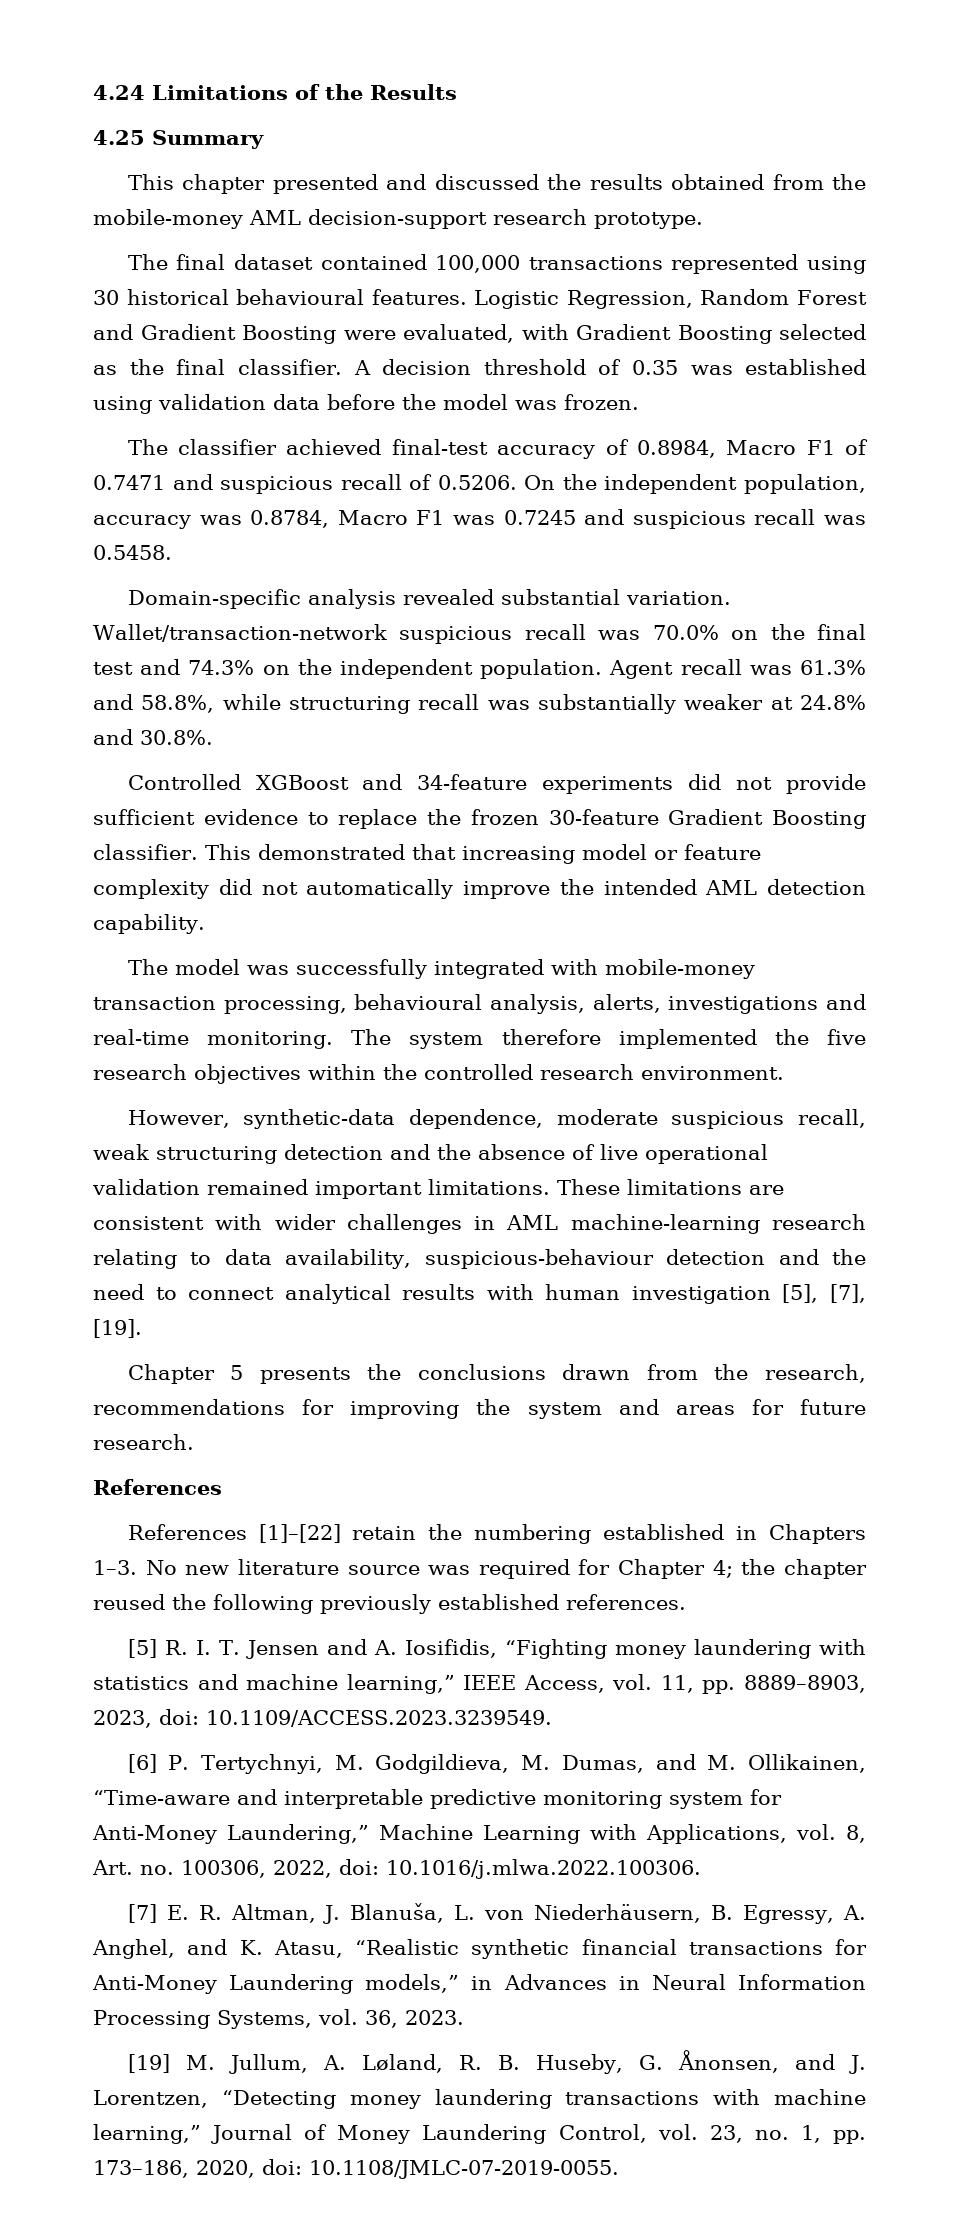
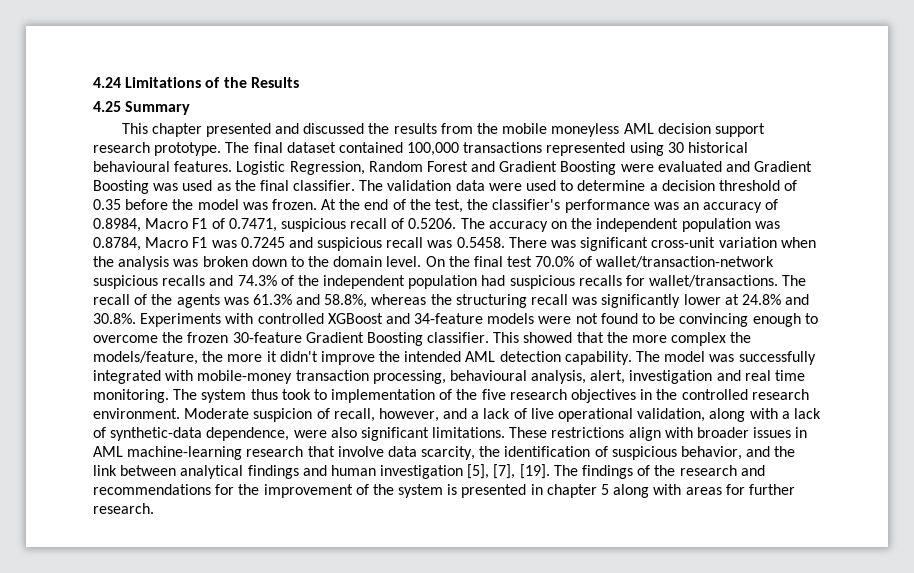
- This chapter presented and discussed the results obtained from the mobile-money AML decision-support research prototype.
- The final dataset contained 100,000 transactions represented using 30 historical behavioural features.
+ This chapter presented and discussed the results from the mobile moneyless AML decision support research prototype. The final dataset contained 100,000 transactions represented using 30 historical behavioural features.
- Logistic Regression, Random Forest and Gradient Boosting were evaluated, with Gradient Boosting selected as the final classifier. A decision threshold of 0.35 was established using validation data before the model was frozen.
- The classifier achieved final-test accuracy of 0.8984, Macro F1 of 0.7471 and suspicious recall of 0.5206. On the independent population, accuracy was 0.8784, Macro F1 was 0.7245 and suspicious recall was 0.5458.
- Domain-specific analysis revealed substantial variation. Wallet/transaction-network suspicious recall was 70.0% on the final test and 74.3% on the independent population. Agent recall was 61.3% and 58.8%, while structuring recall was substantially weaker at 24.8% and 30.8%.
- Controlled XGBoost and 34-feature experiments did not provide sufficient evidence to replace the frozen 30-feature Gradient Boosting classifier.
+ Logistic Regression, Random Forest and Gradient Boosting were evaluated and Gradient Boosting was used as the final classifier. The validation data were used to determine a decision threshold of 0.35 before the model was frozen. At the end of the test, the classifier's performance was an accuracy of 0.8984, Macro F1 of 0.7471, suspicious recall of 0.5206. The accuracy on the independent population was 0.8784, Macro F1 was 0.7245 and suspicious recall was 0.5458. There was significant cross-unit variation when the analysis was broken down to the domain level. On the final test 70.0% of wallet/transaction-network suspicious recalls and 74.3% of the independent population had suspicious recalls for wallet/transactions. The recall of the agents was 61.3% and 58.8%, whereas the structuring recall was significantly lower at 24.8% and 30.8%. Experiments with controlled XGBoost and 34-feature models were not found to be convincing enough to overcome the frozen 30-feature Gradient Boosting classifier.
- This demonstrated that increasing model or feature complexity did not automatically improve the intended AML detection capability.
- The model was successfully integrated with mobile-money transaction processing, behavioural analysis, alerts, investigations and real-time monitoring. The system therefore implemented the five research objectives within the controlled research environment.
- However, synthetic-data dependence, moderate suspicious recall, weak structuring detection and the absence of live operational validation remained important limitations. These limitations are consistent with wider challenges in AML machine-learning research relating to data availability, suspicious-behaviour detection and the need to connect analytical results with human investigation [5], [7], [19].
- Chapter 5 presents the conclusions drawn from the research, recommendations for improving the system and areas for future research.
- References
- References [1]–[22] retain the numbering established in Chapters 1–3. No new literature source was required for Chapter 4; the chapter reused the following previously established references.
- [5] R. I. T. Jensen and A. Iosifidis, “Fighting money laundering with statistics and machine learning,” IEEE Access, vol. 11, pp. 8889–8903, 2023, doi: 10.1109/ACCESS.2023.3239549.
- [6] P. Tertychnyi, M. Godgildieva, M. Dumas, and M. Ollikainen, “Time-aware and interpretable predictive monitoring system for Anti-Money Laundering,” Machine Learning with Applications, vol. 8, Art. no. 100306, 2022, doi: 10.1016/j.mlwa.2022.100306.
- [7] E. R. Altman, J. Blanuša, L. von Niederhäusern, B. Egressy, A. Anghel, and K. Atasu, “Realistic synthetic financial transactions for Anti-Money Laundering models,” in Advances in Neural Information Processing Systems, vol. 36, 2023.
- [19] M. Jullum, A. Løland, R. B. Huseby, G. Ånonsen, and J. Lorentzen, “Detecting money laundering transactions with machine learning,” Journal of Money Laundering Control, vol. 23, no. 1, pp. 173–186, 2020, doi: 10.1108/JMLC-07-2019-0055.
+ This showed that the more complex the models/feature, the more it didn't improve the intended AML detection capability. The model was successfully integrated with mobile-money transaction processing, behavioural analysis, alert, investigation and real time monitoring. The system thus took to implementation of the five research objectives in the controlled research environment. Moderate suspicion of recall, however, and a lack of live operational validation, along with a lack of synthetic-data dependence, were also significant limitations. These restrictions align with broader issues in AML machine-learning research that involve data scarcity, the identification of suspicious behavior, and the link between analytical findings and human investigation [5], [7], [19]. The findings of the research and recommendations for the improvement of the system is presented in chapter 5 along with areas for further research.

